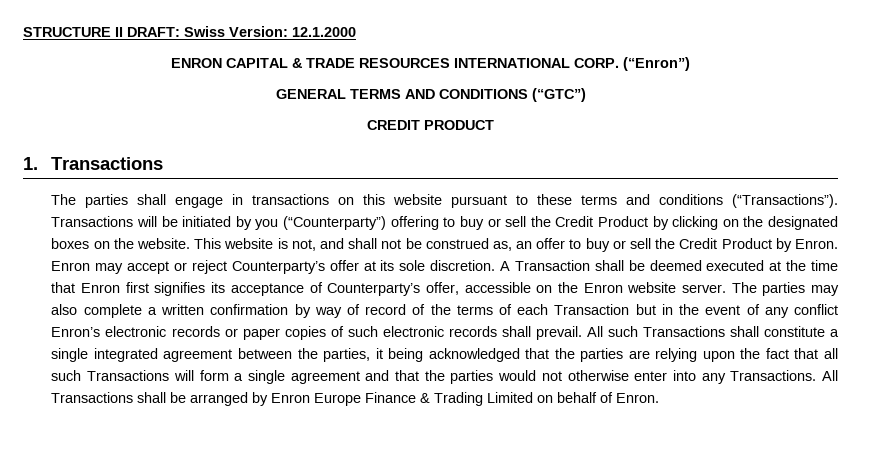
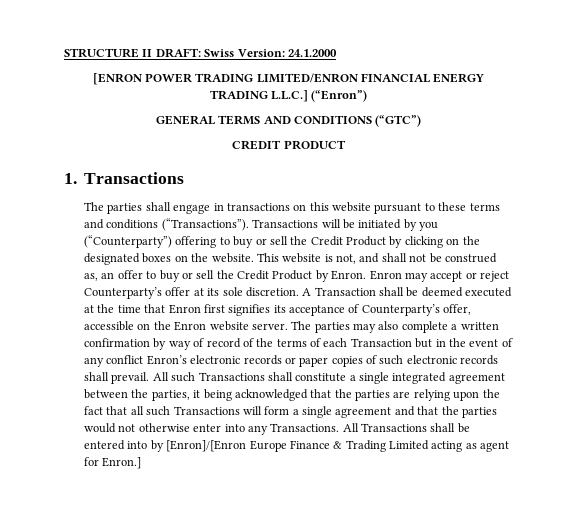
- STRUCTURE II DRAFT: Swiss Version: 12.1.2000
- ENRON CAPITAL & TRADE RESOURCES INTERNATIONAL CORP. (“Enron”)
+ STRUCTURE II DRAFT: Swiss Version: 24.1.2000
+ [ENRON POWER TRADING LIMITED/ENRON FINANCIAL ENERGY TRADING L.L.C.] (“Enron”)
- All Transactions shall be arranged by Enron Europe Finance & Trading Limited on behalf of Enron.
+ All Transactions shall be entered into by [Enron]/[Enron Europe Finance & Trading Limited acting as agent for Enron.]

